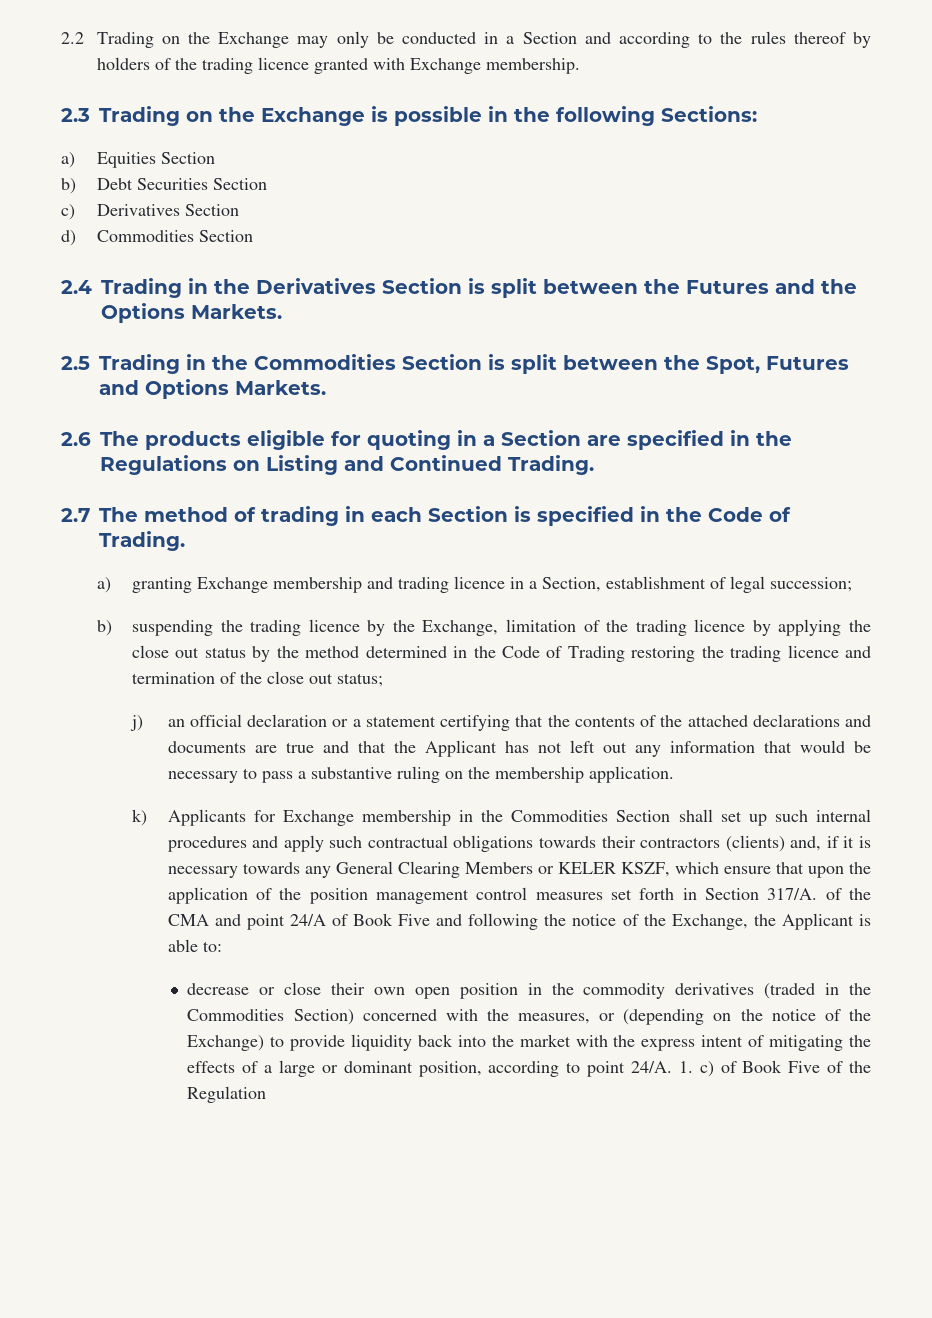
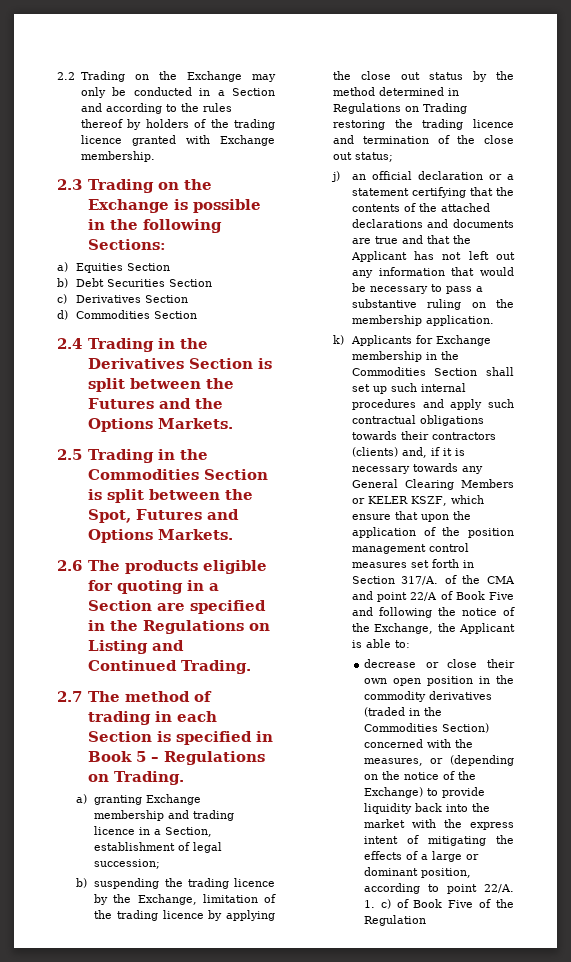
- 2.7 The method of trading in each Section is specified in the Code of Trading.
+ 2.7 The method of trading in each Section is specified in Book 5 – Regulations on Trading.
- b) suspending the trading licence by the Exchange, limitation of the trading licence by applying the close out status by the method determined in the Code of Trading restoring the trading licence and termination of the close out status;
+ b) suspending the trading licence by the Exchange, limitation of the trading licence by applying the close out status by the method determined in Regulations on Trading restoring the trading licence and termination of the close out status;
- k) Applicants for Exchange membership in the Commodities Section shall set up such internal procedures and apply such contractual obligations towards their contractors (clients) and, if it is necessary towards any General Clearing Members or KELER KSZF, which ensure that upon the application of the position management control measures set forth in Section 317/A. of the CMA and point 24/A of Book Five and following the notice of the Exchange, the Applicant is able to:
+ k) Applicants for Exchange membership in the Commodities Section shall set up such internal procedures and apply such contractual obligations towards their contractors (clients) and, if it is necessary towards any General Clearing Members or KELER KSZF, which ensure that upon the application of the position management control measures set forth in Section 317/A. of the CMA and point 22/A of Book Five and following the notice of the Exchange, the Applicant is able to:
- decrease or close their own open position in the commodity derivatives (traded in the Commodities Section) concerned with the measures, or (depending on the notice of the Exchange) to provide liquidity back into the market with the express intent of mitigating the effects of a large or dominant position, according to point 24/A.
+ decrease or close their own open position in the commodity derivatives (traded in the Commodities Section) concerned with the measures, or (depending on the notice of the Exchange) to provide liquidity back into the market with the express intent of mitigating the effects of a large or dominant position, according to point 22/A.

